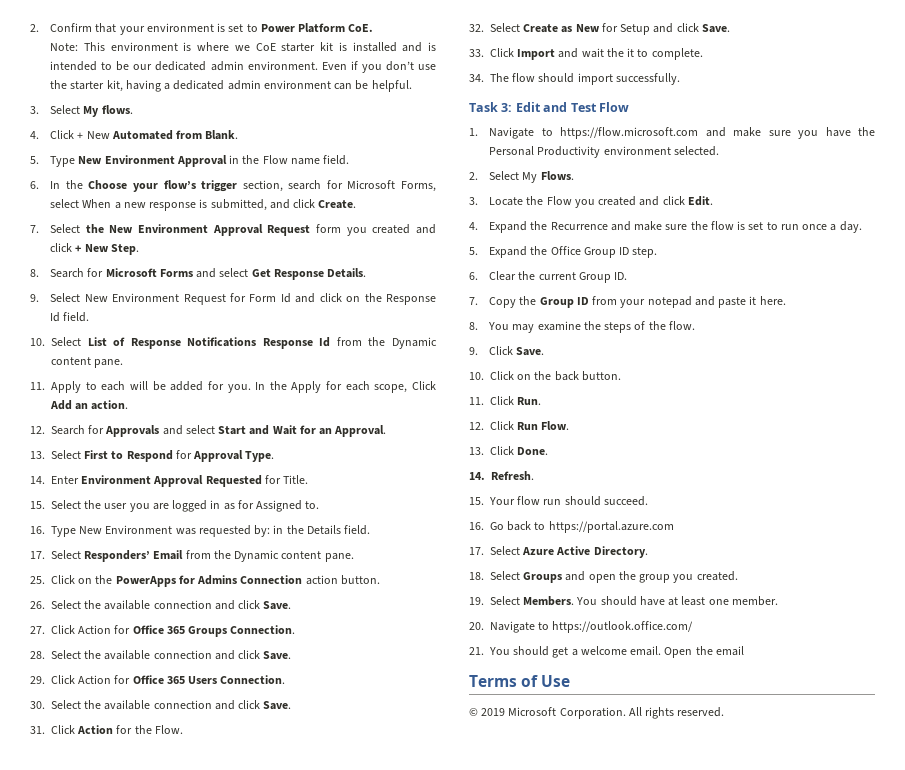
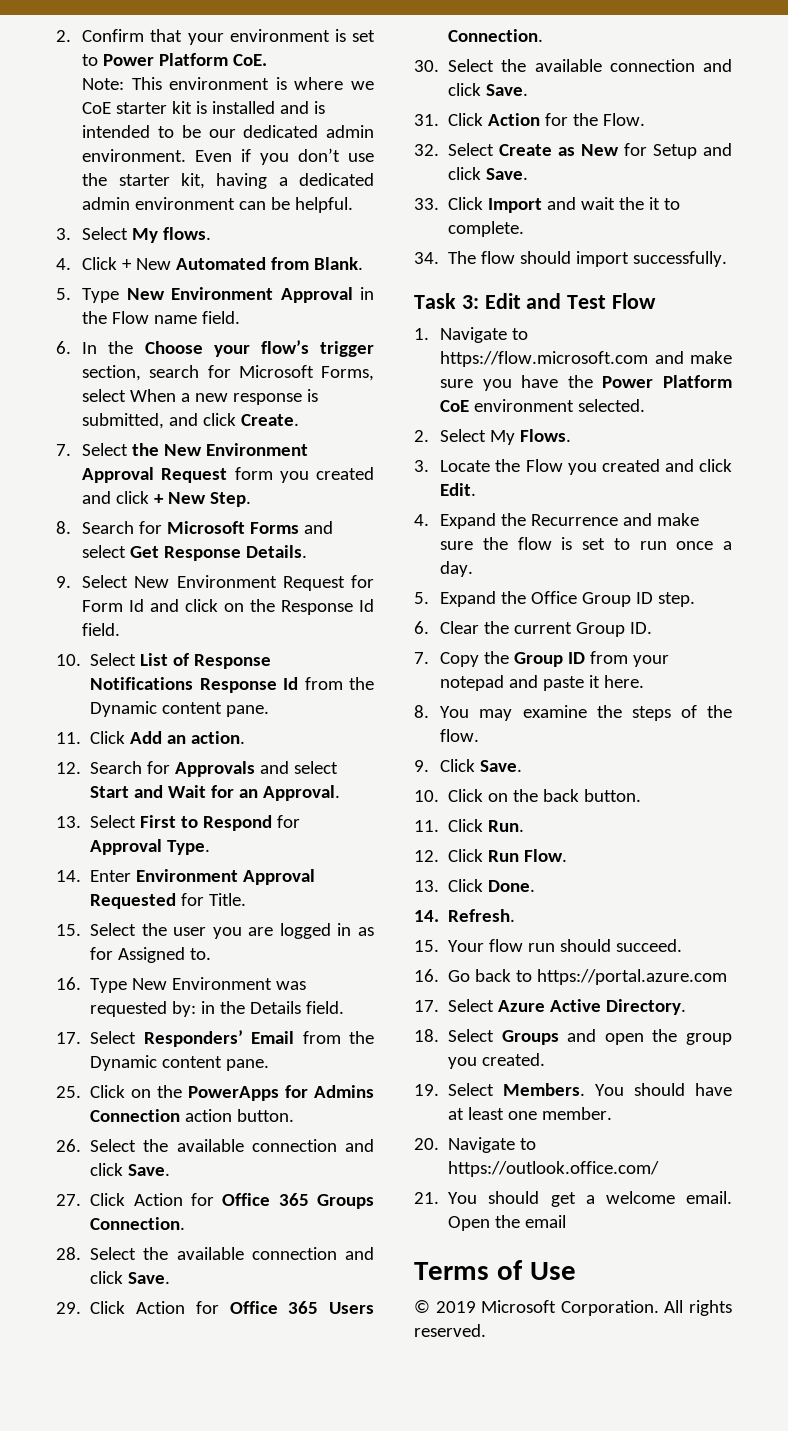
- 11. Apply to each will be added for you. In the Apply for each scope, Click Add an action.
+ 11. Click Add an action.
- 1. Navigate to https://flow.microsoft.com and make sure you have the Personal Productivity environment selected.
+ 1. Navigate to https://flow.microsoft.com and make sure you have the Power Platform CoE environment selected.

